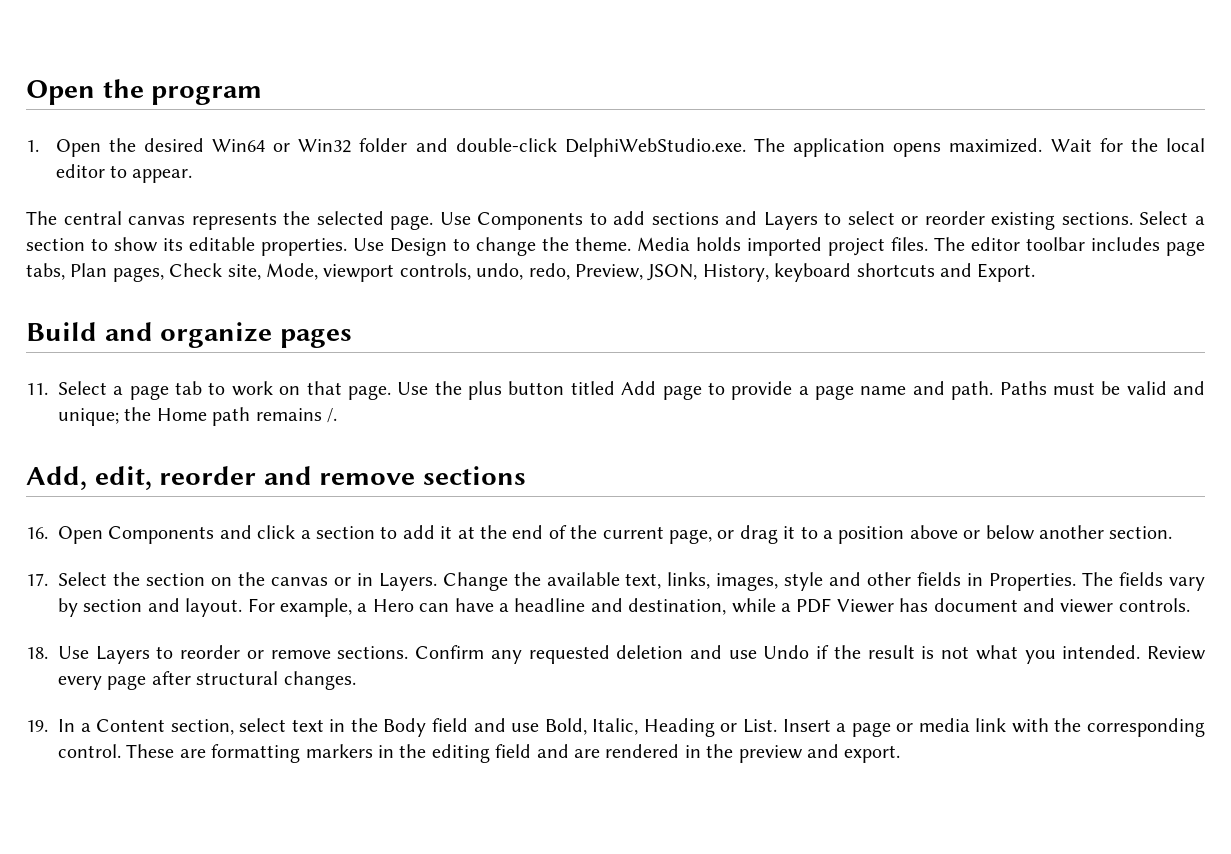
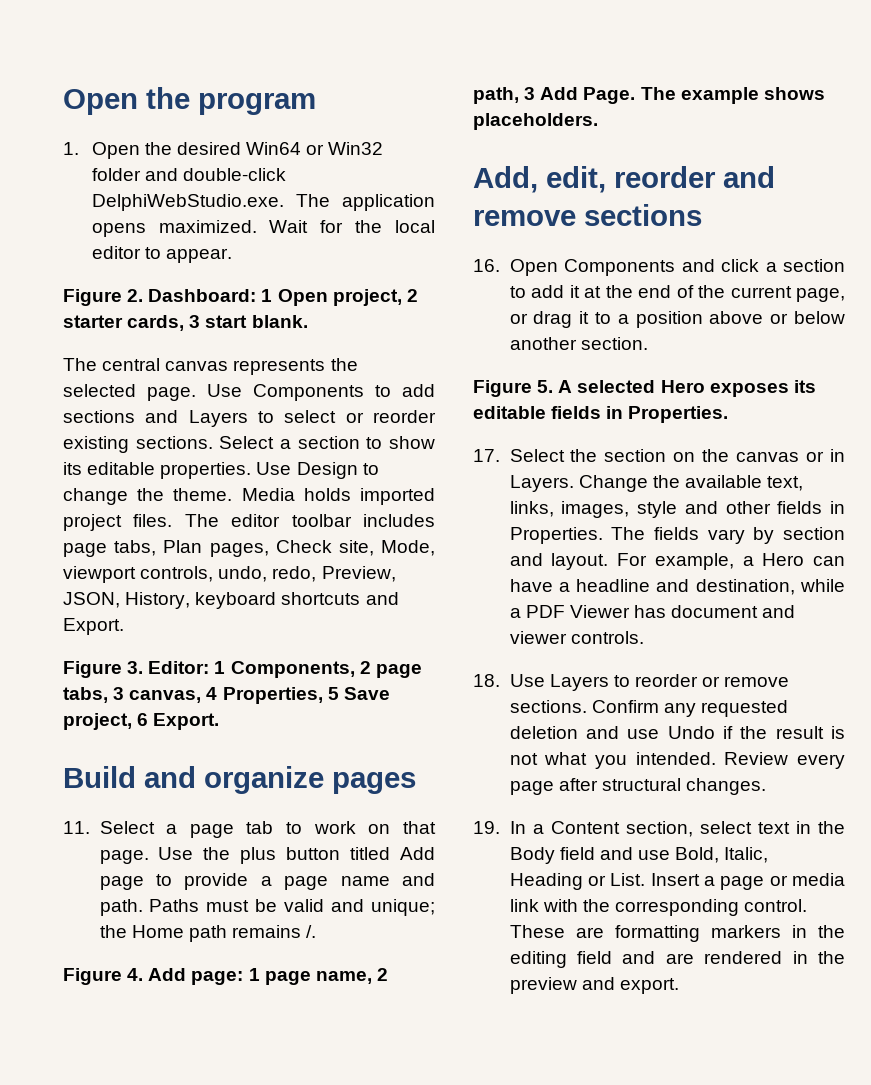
+ Figure 2. Dashboard: 1 Open project, 2 starter cards, 3 start blank.
+ Figure 3. Editor: 1 Components, 2 page tabs, 3 canvas, 4 Properties, 5 Save project, 6 Export.
+ Figure 4. Add page: 1 page name, 2 path, 3 Add Page. The example shows placeholders.
+ Figure 5. A selected Hero exposes its editable fields in Properties.

